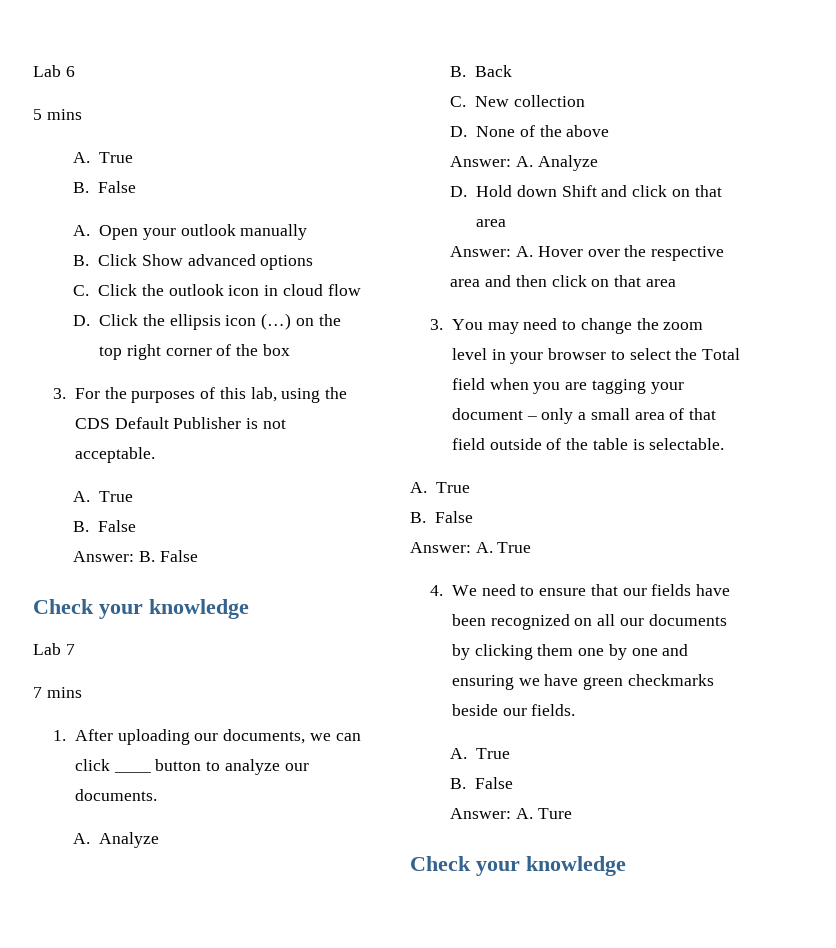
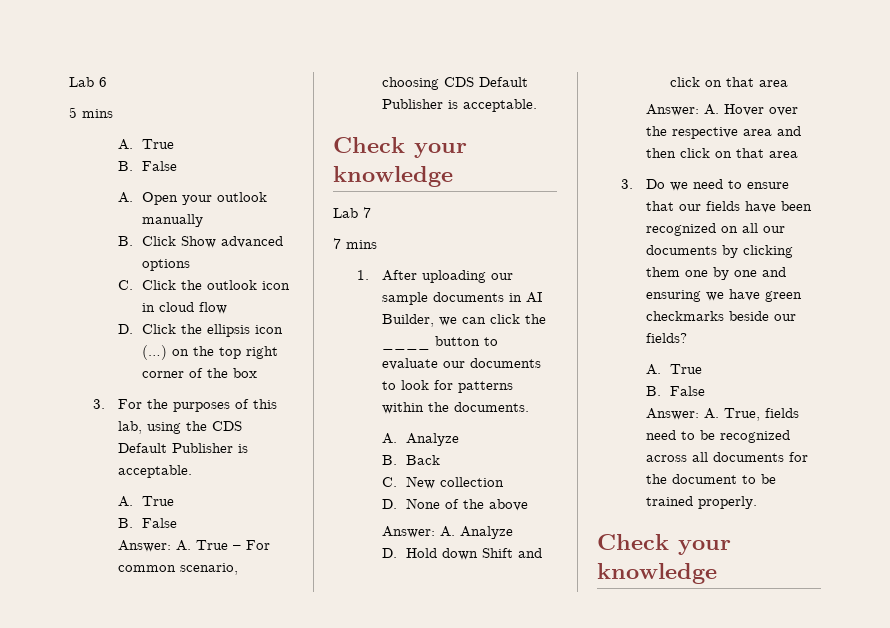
- 3. For the purposes of this lab, using the CDS Default Publisher is not acceptable.
+ 3. For the purposes of this lab, using the CDS Default Publisher is acceptable.
- Answer: B. False
+ Answer: A. True – For common scenario, choosing CDS Default Publisher is acceptable.
- 1. After uploading our documents, we can click ____ button to analyze our documents.
+ 1. After uploading our sample documents in AI Builder, we can click the ____ button to evaluate our documents to look for patterns within the documents.
- 3. You may need to change the zoom level in your browser to select the Total field when you are tagging your document – only a small area of that field outside of the table is selectable.
+ 3. Do we need to ensure that our fields have been recognized on all our documents by clicking them one by one and ensuring we have green checkmarks beside our fields?
  A. True
  B. False
- Answer: A. True
- 4. We need to ensure that our fields have been recognized on all our documents by clicking them one by one and ensuring we have green checkmarks beside our fields.
- A. True
- B. False
- Answer: A. Ture
+ Answer: A. True, fields need to be recognized across all documents for the document to be trained properly.

